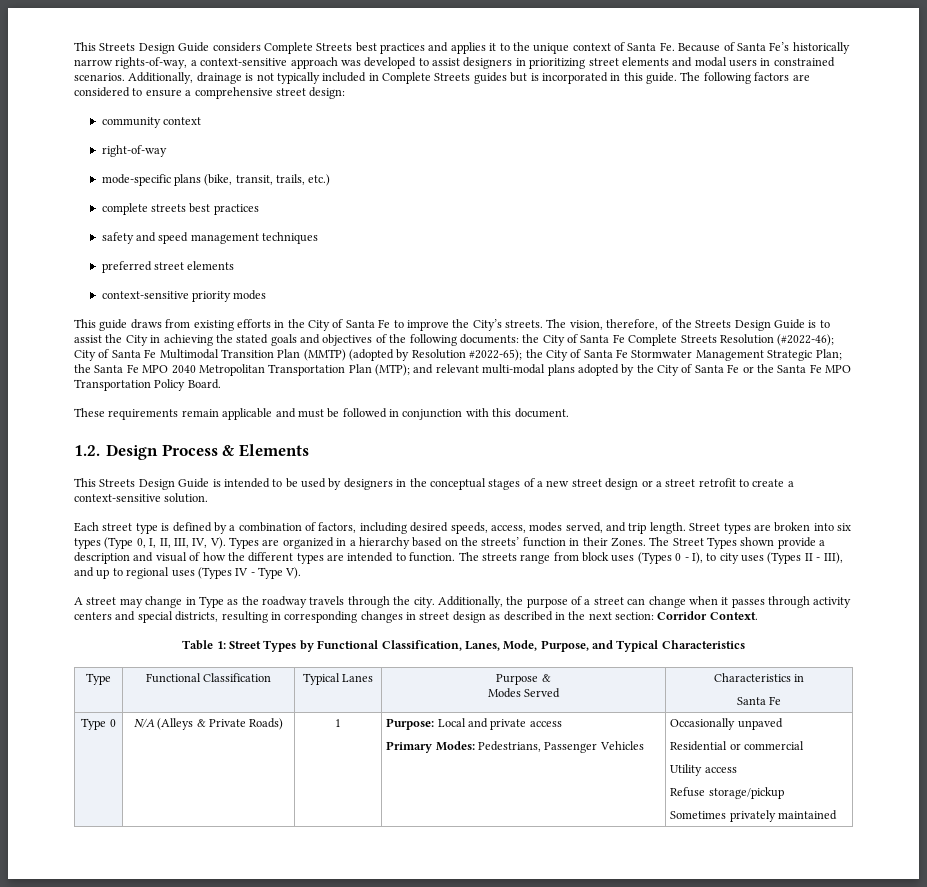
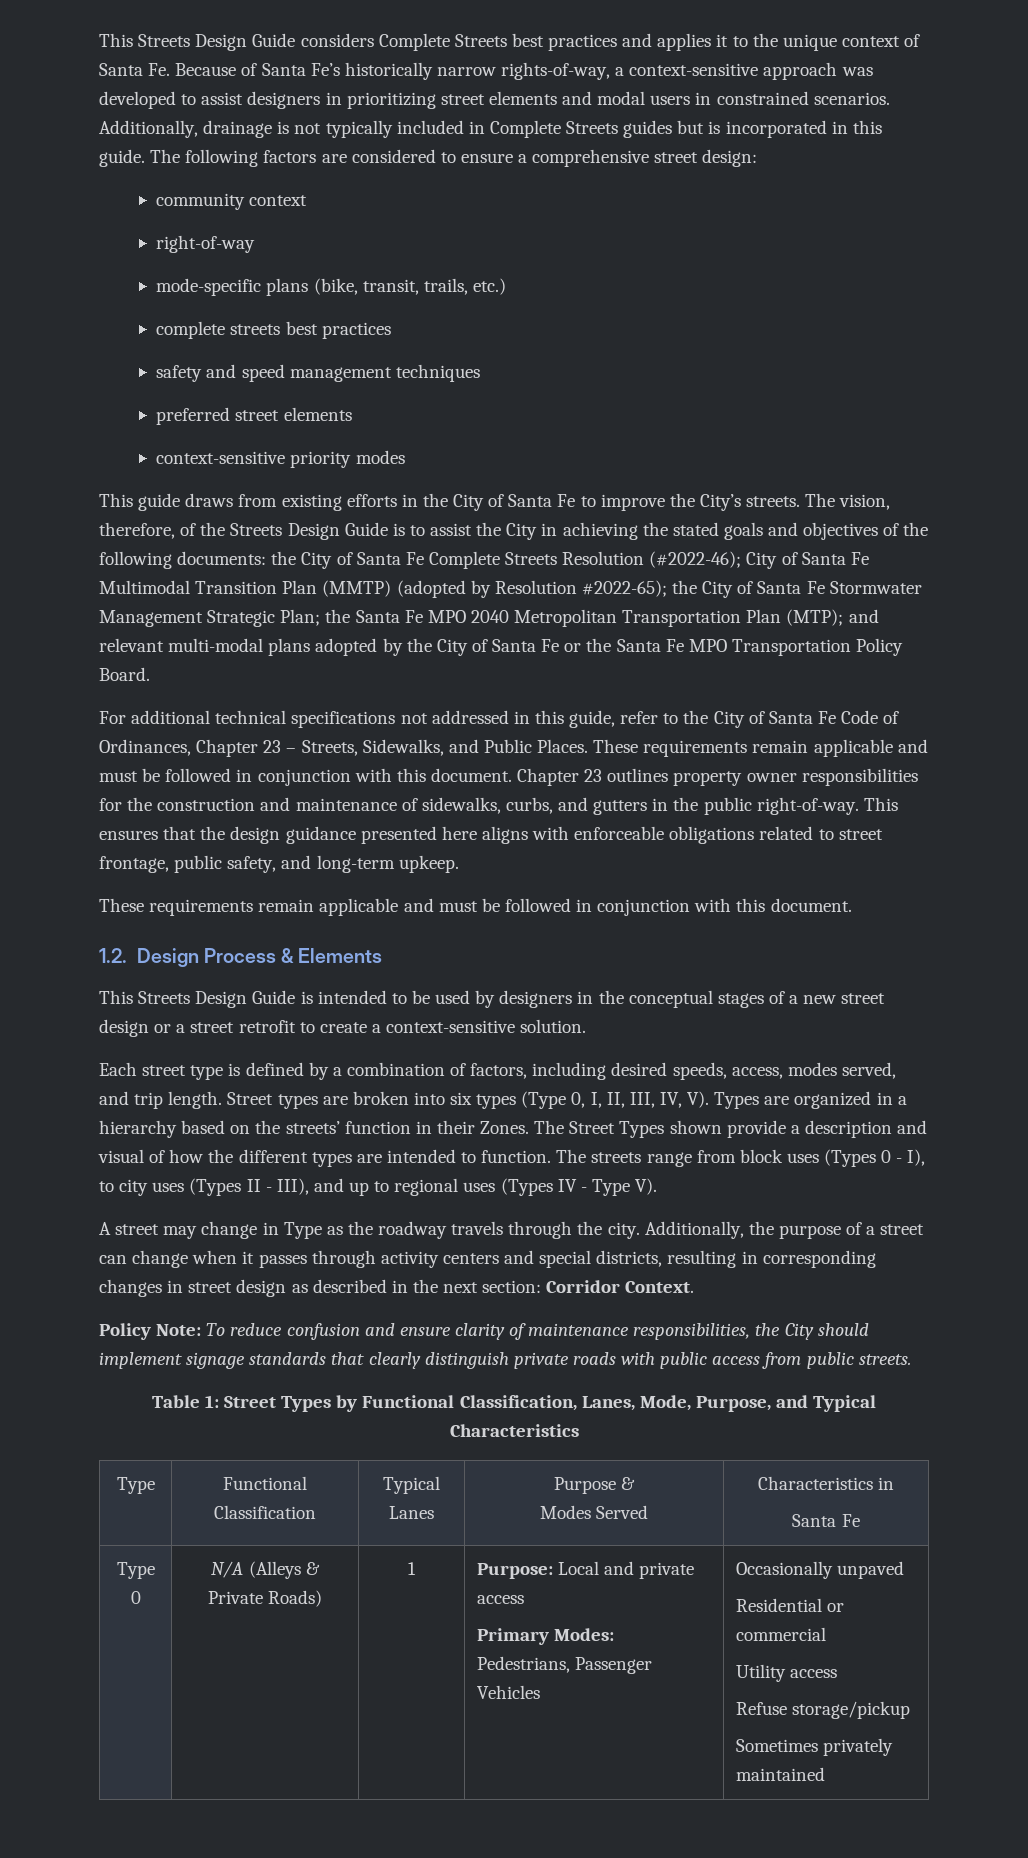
+ For additional technical specifications not addressed in this guide, refer to the City of Santa Fe Code of Ordinances, Chapter 23 – Streets, Sidewalks, and Public Places. These requirements remain applicable and must be followed in conjunction with this document. Chapter 23 outlines property owner responsibilities for the construction and maintenance of sidewalks, curbs, and gutters in the public right-of-way. This ensures that the design guidance presented here aligns with enforceable obligations related to street frontage, public safety, and long-term upkeep.
+ Policy Note: To reduce confusion and ensure clarity of maintenance responsibilities, the City should implement signage standards that clearly distinguish private roads with public access from public streets.

